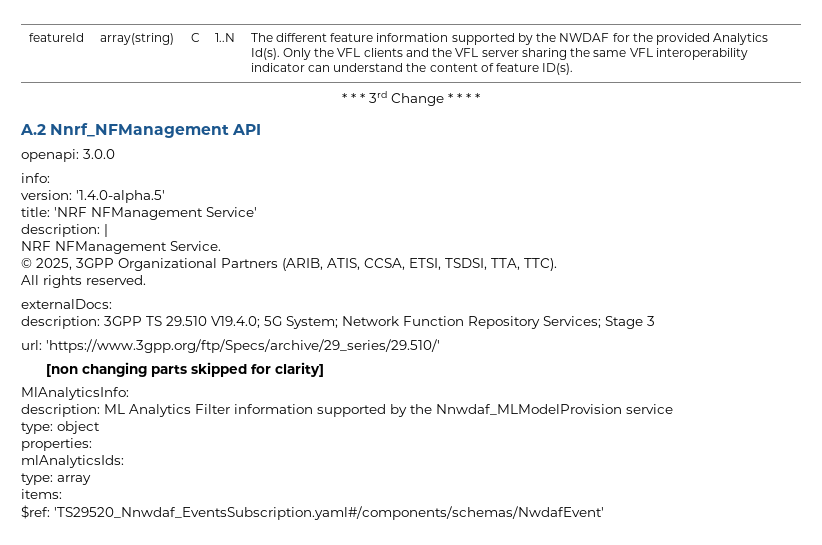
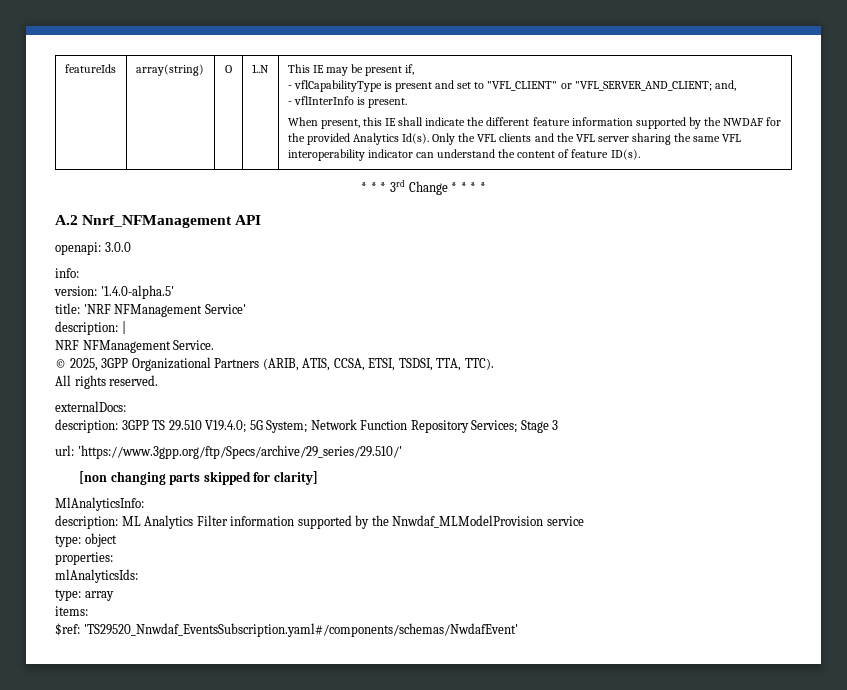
- featureId
+ featureIds
- C
+ O
- The different feature information supported by the NWDAF for the provided Analytics Id(s).
+ This IE may be present if,
+ - vflCapabilityType is present and set to "VFL_CLIENT" or "VFL_SERVER_AND_CLIENT; and,
+ - vflInterInfo is present.
+ When present, this IE shall indicate the different feature information supported by the NWDAF for the provided Analytics Id(s).

